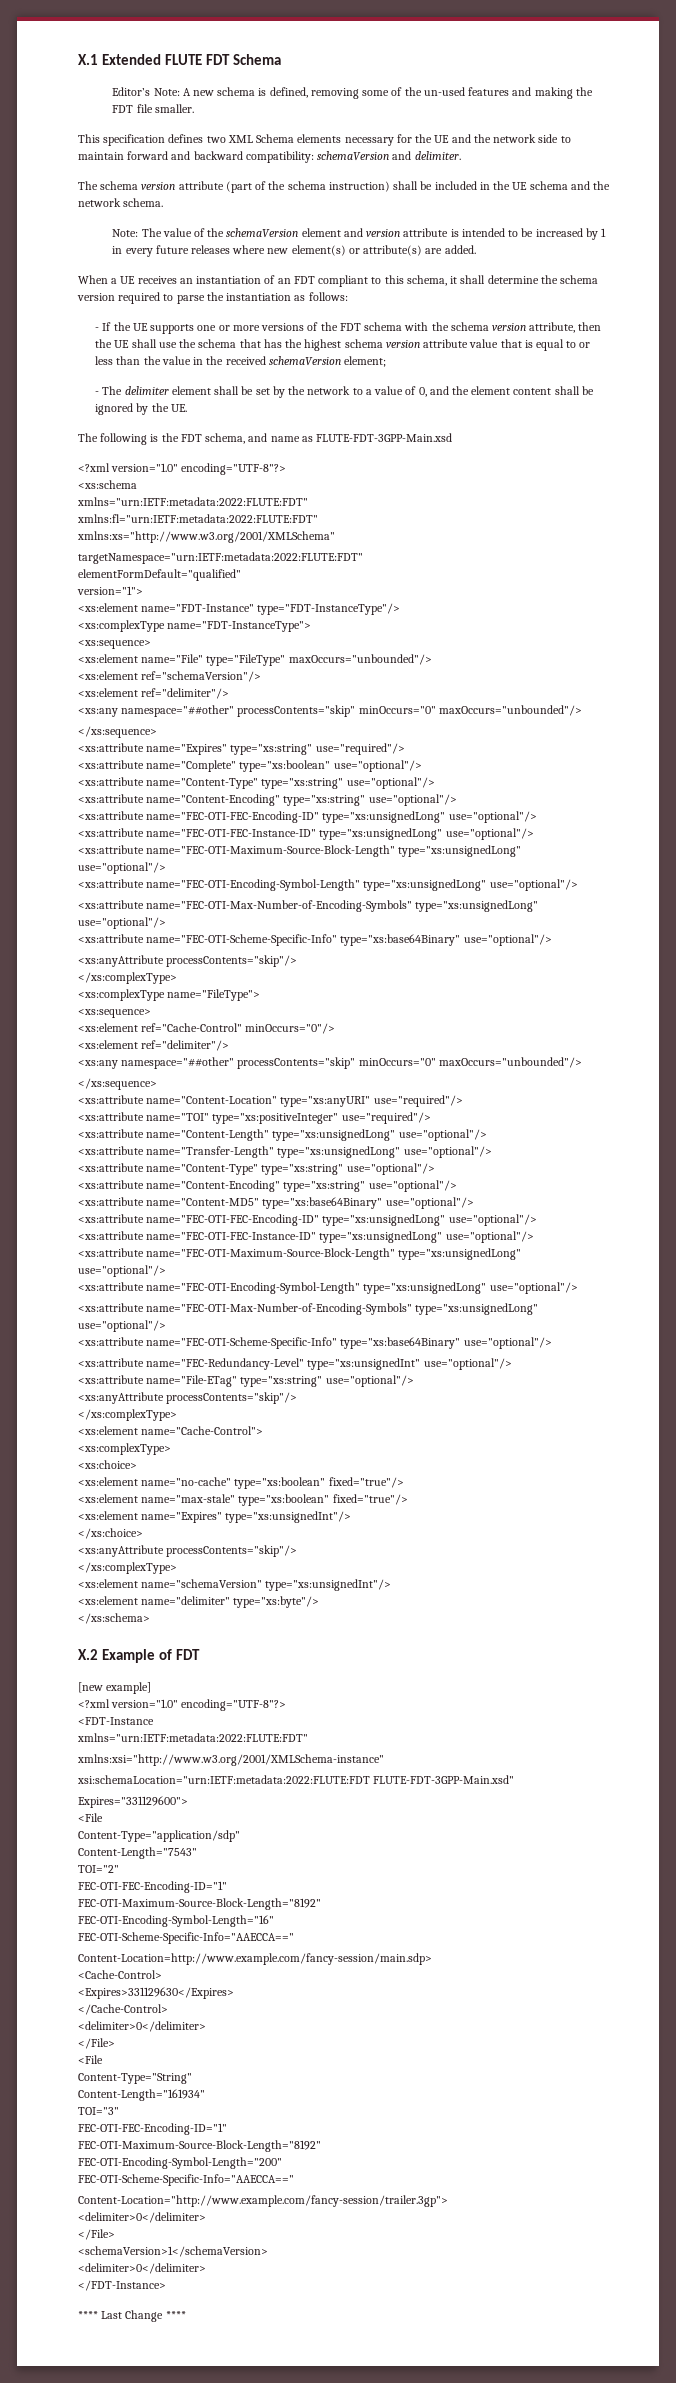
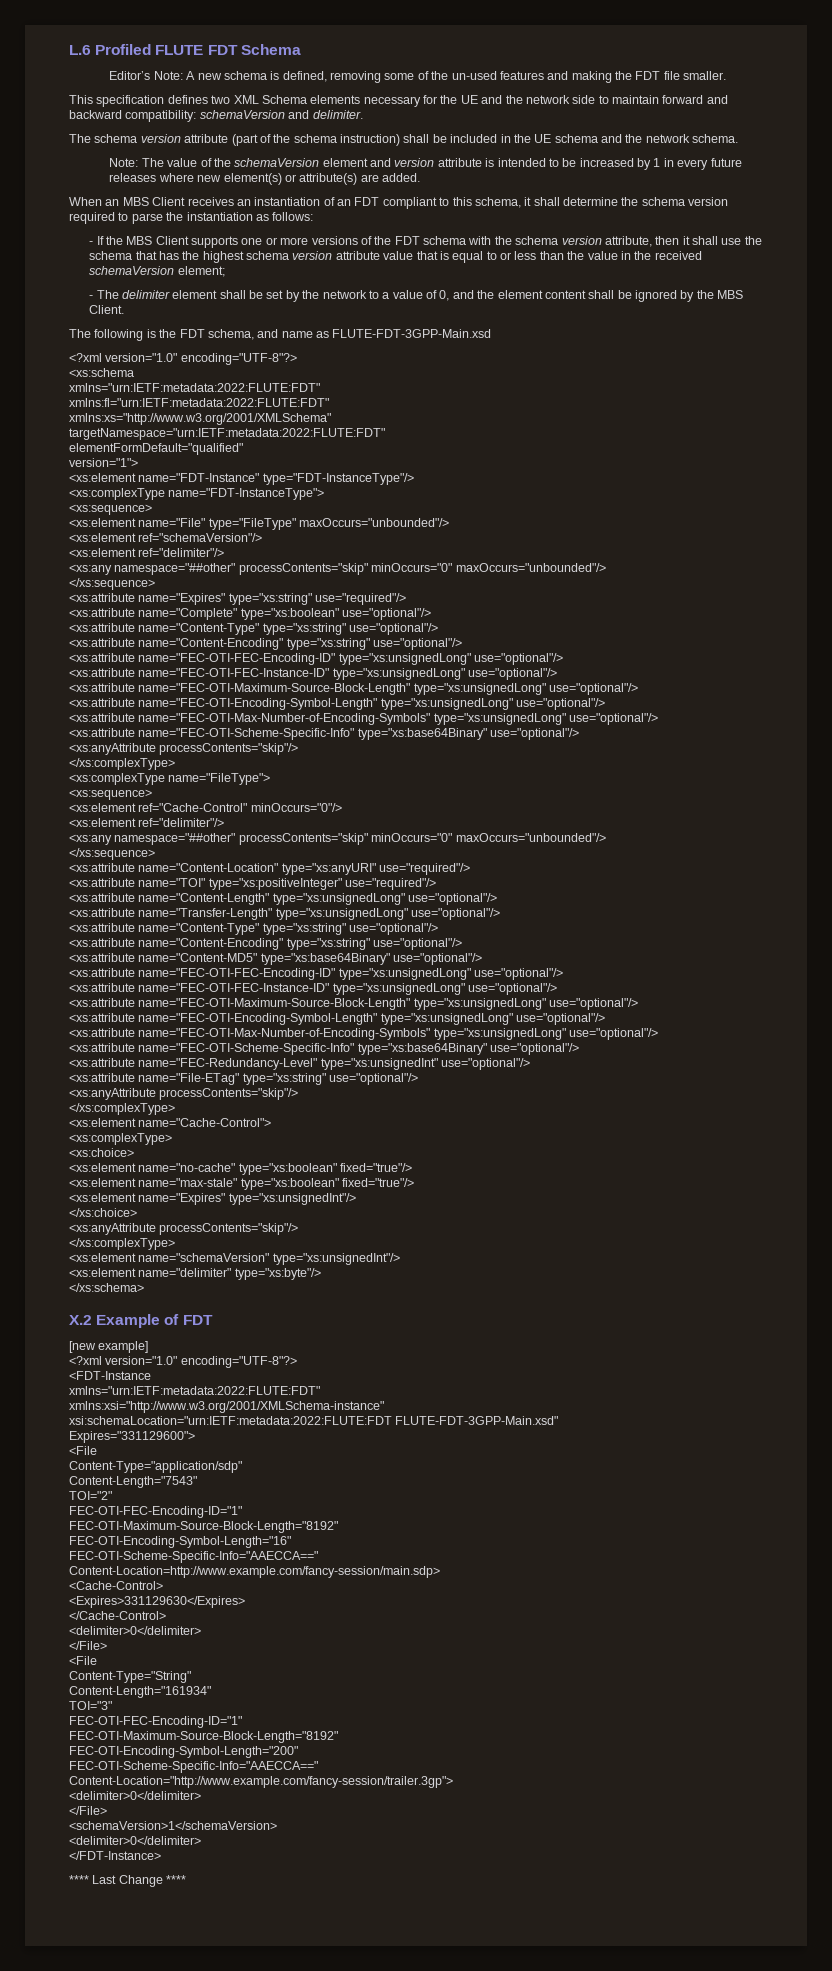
- X.1 Extended FLUTE FDT Schema
+ L.6 Profiled FLUTE FDT Schema
- When a UE receives an instantiation of an FDT compliant to this schema, it shall determine the schema version required to parse the instantiation as follows:
+ When an MBS Client receives an instantiation of an FDT compliant to this schema, it shall determine the schema version required to parse the instantiation as follows:
- - If the UE supports one or more versions of the FDT schema with the schema version attribute, then the UE shall use the schema that has the highest schema version attribute value that is equal to or less than the value in the received schemaVersion element;
+ - If the MBS Client supports one or more versions of the FDT schema with the schema version attribute, then it shall use the schema that has the highest schema version attribute value that is equal to or less than the value in the received schemaVersion element;
- - The delimiter element shall be set by the network to a value of 0, and the element content shall be ignored by the UE.
+ - The delimiter element shall be set by the network to a value of 0, and the element content shall be ignored by the MBS Client.

